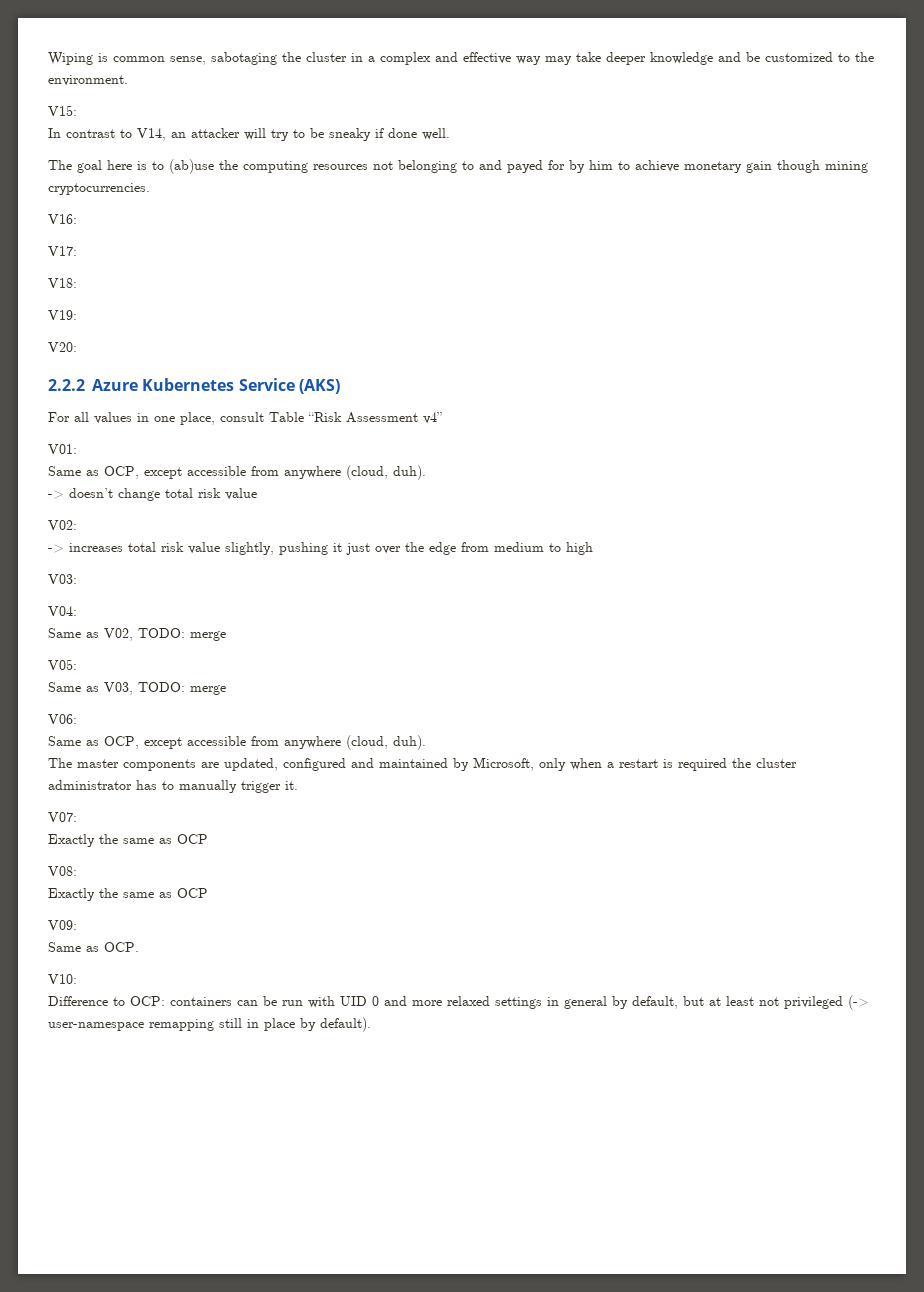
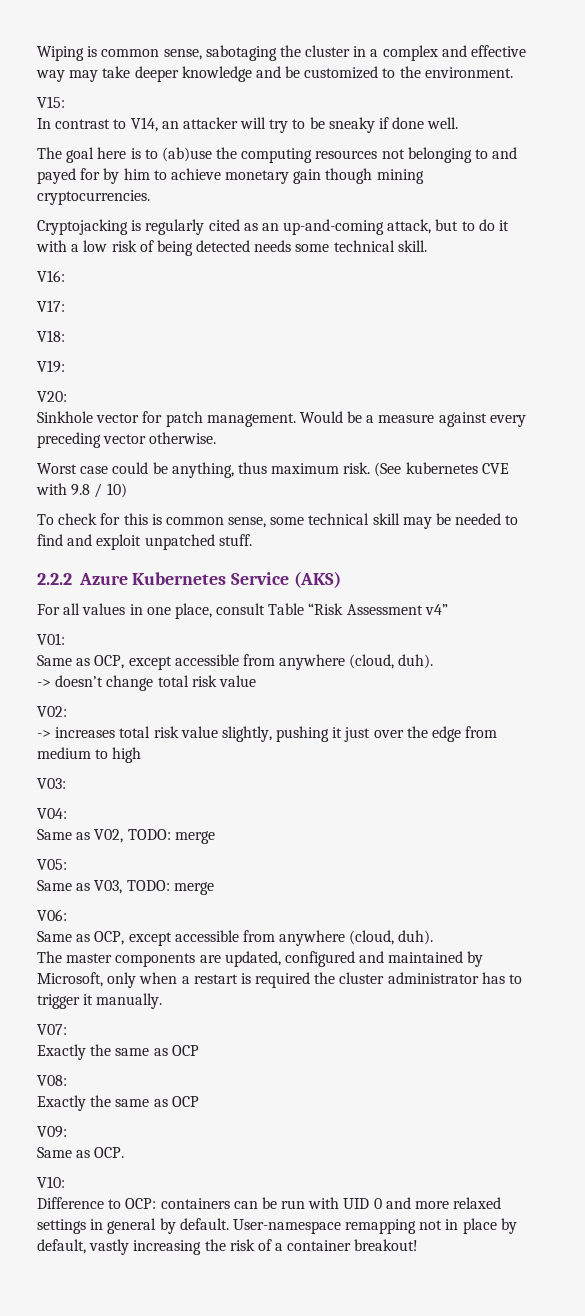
+ Cryptojacking is regularly cited as an up-and-coming attack, but to do it with a low risk of being detected needs some technical skill.
+ Sinkhole vector for patch management. Would be a measure against every preceding vector otherwise.
+ Worst case could be anything, thus maximum risk. (See kubernetes CVE with 9.8 / 10)
+ To check for this is common sense, some technical skill may be needed to find and exploit unpatched stuff.
- The master components are updated, configured and maintained by Microsoft, only when a restart is required the cluster administrator has to manually trigger it.
+ The master components are updated, configured and maintained by Microsoft, only when a restart is required the cluster administrator has to trigger it manually.
- Difference to OCP: containers can be run with UID 0 and more relaxed settings in general by default, but at least not privileged (-> user-namespace remapping still in place by default).
+ Difference to OCP: containers can be run with UID 0 and more relaxed settings in general by default. User-namespace remapping not in place by default, vastly increasing the risk of a container breakout!

